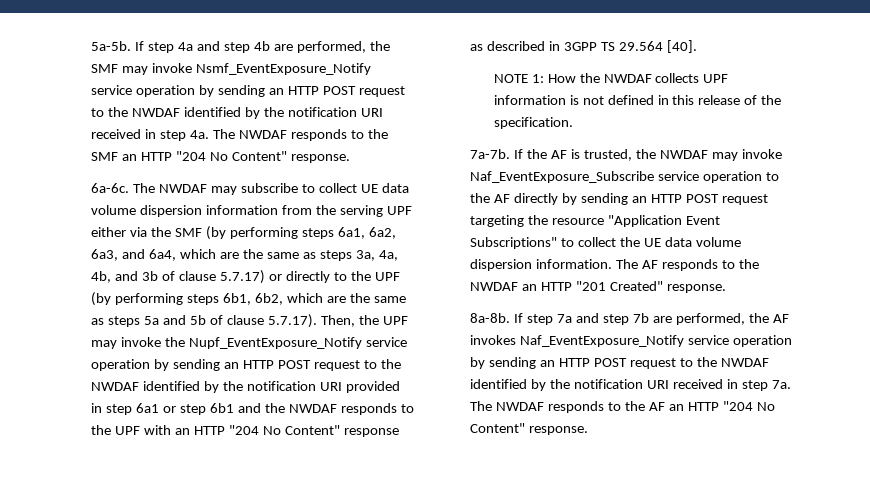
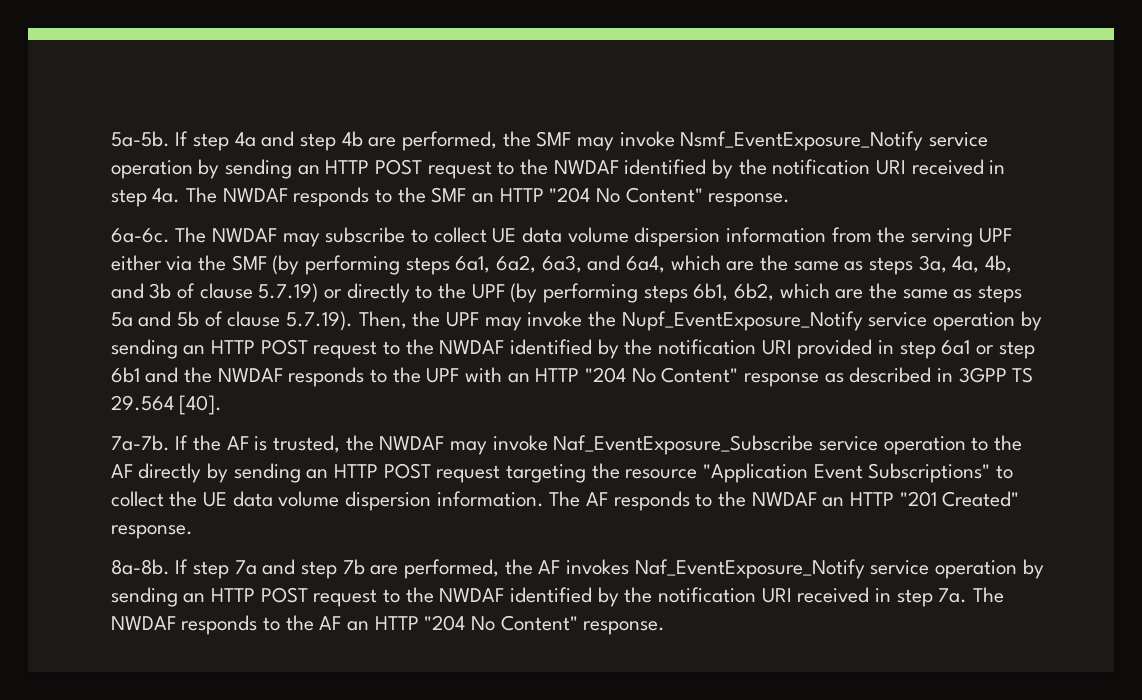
- The NWDAF may subscribe to collect UE data volume dispersion information from the serving UPF either via the SMF (by performing steps 6a1, 6a2, 6a3, and 6a4, which are the same as steps 3a, 4a, 4b, and 3b of clause 5.7.17) or directly to the UPF (by performing steps 6b1, 6b2, which are the same as steps 5a and 5b of clause 5.7.17). Then, the UPF may invoke the Nupf_EventExposure_Notify service operation by sending an HTTP POST request to the NWDAF identified by the notification URI provided in step 6a1 or step 6b1 and the NWDAF responds to the UPF with an HTTP "204 No Content" response as described in 3GPP TS 29.564 [40].
+ The NWDAF may subscribe to collect UE data volume dispersion information from the serving UPF either via the SMF (by performing steps 6a1, 6a2, 6a3, and 6a4, which are the same as steps 3a, 4a, 4b, and 3b of clause 5.7.19) or directly to the UPF (by performing steps 6b1, 6b2, which are the same as steps 5a and 5b of clause 5.7.19). Then, the UPF may invoke the Nupf_EventExposure_Notify service operation by sending an HTTP POST request to the NWDAF identified by the notification URI provided in step 6a1 or step 6b1 and the NWDAF responds to the UPF with an HTTP "204 No Content" response as described in 3GPP TS 29.564 [40].
- NOTE 1: How the NWDAF collects UPF information is not defined in this release of the specification.

